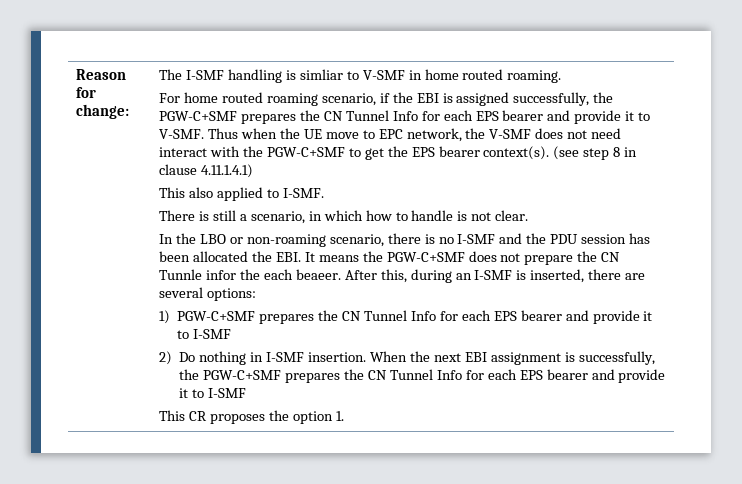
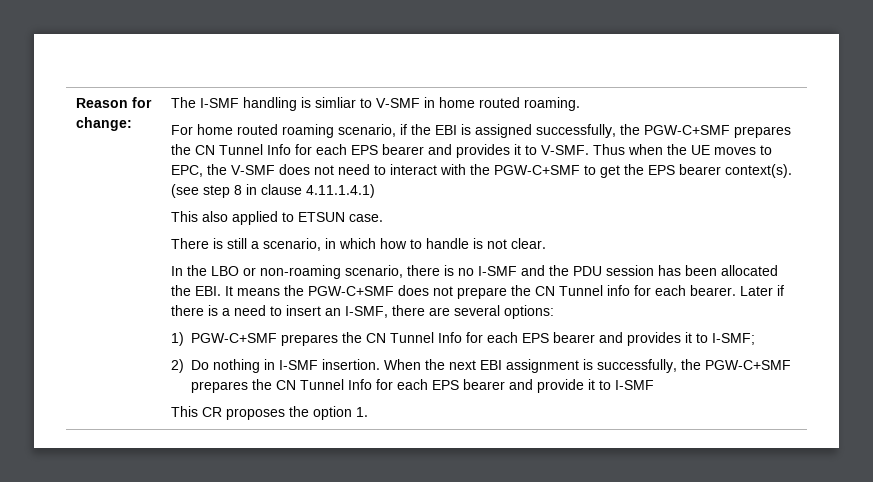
- For home routed roaming scenario, if the EBI is assigned successfully, the PGW-C+SMF prepares the CN Tunnel Info for each EPS bearer and provide it to V-SMF.
+ For home routed roaming scenario, if the EBI is assigned successfully, the PGW-C+SMF prepares the CN Tunnel Info for each EPS bearer and provides it to V-SMF.
- Thus when the UE move to EPC network, the V-SMF does not need interact with the PGW-C+SMF to get the EPS bearer context(s).
+ Thus when the UE moves to EPC, the V-SMF does not need to interact with the PGW-C+SMF to get the EPS bearer context(s).
- This also applied to I-SMF.
+ This also applied to ETSUN case.
- In the LBO or non-roaming scenario, there is no I-SMF and the PDU session has been allocated the EBI. It means the PGW-C+SMF does not prepare the CN Tunnle infor the each beaeer. After this, during an I-SMF is inserted, there are several options:
+ In the LBO or non-roaming scenario, there is no I-SMF and the PDU session has been allocated the EBI. It means the PGW-C+SMF does not prepare the CN Tunnel info for each bearer. Later if there is a need to insert an I-SMF, there are several options:
- 1) PGW-C+SMF prepares the CN Tunnel Info for each EPS bearer and provide it to I-SMF
+ 1) PGW-C+SMF prepares the CN Tunnel Info for each EPS bearer and provides it to I-SMF;

